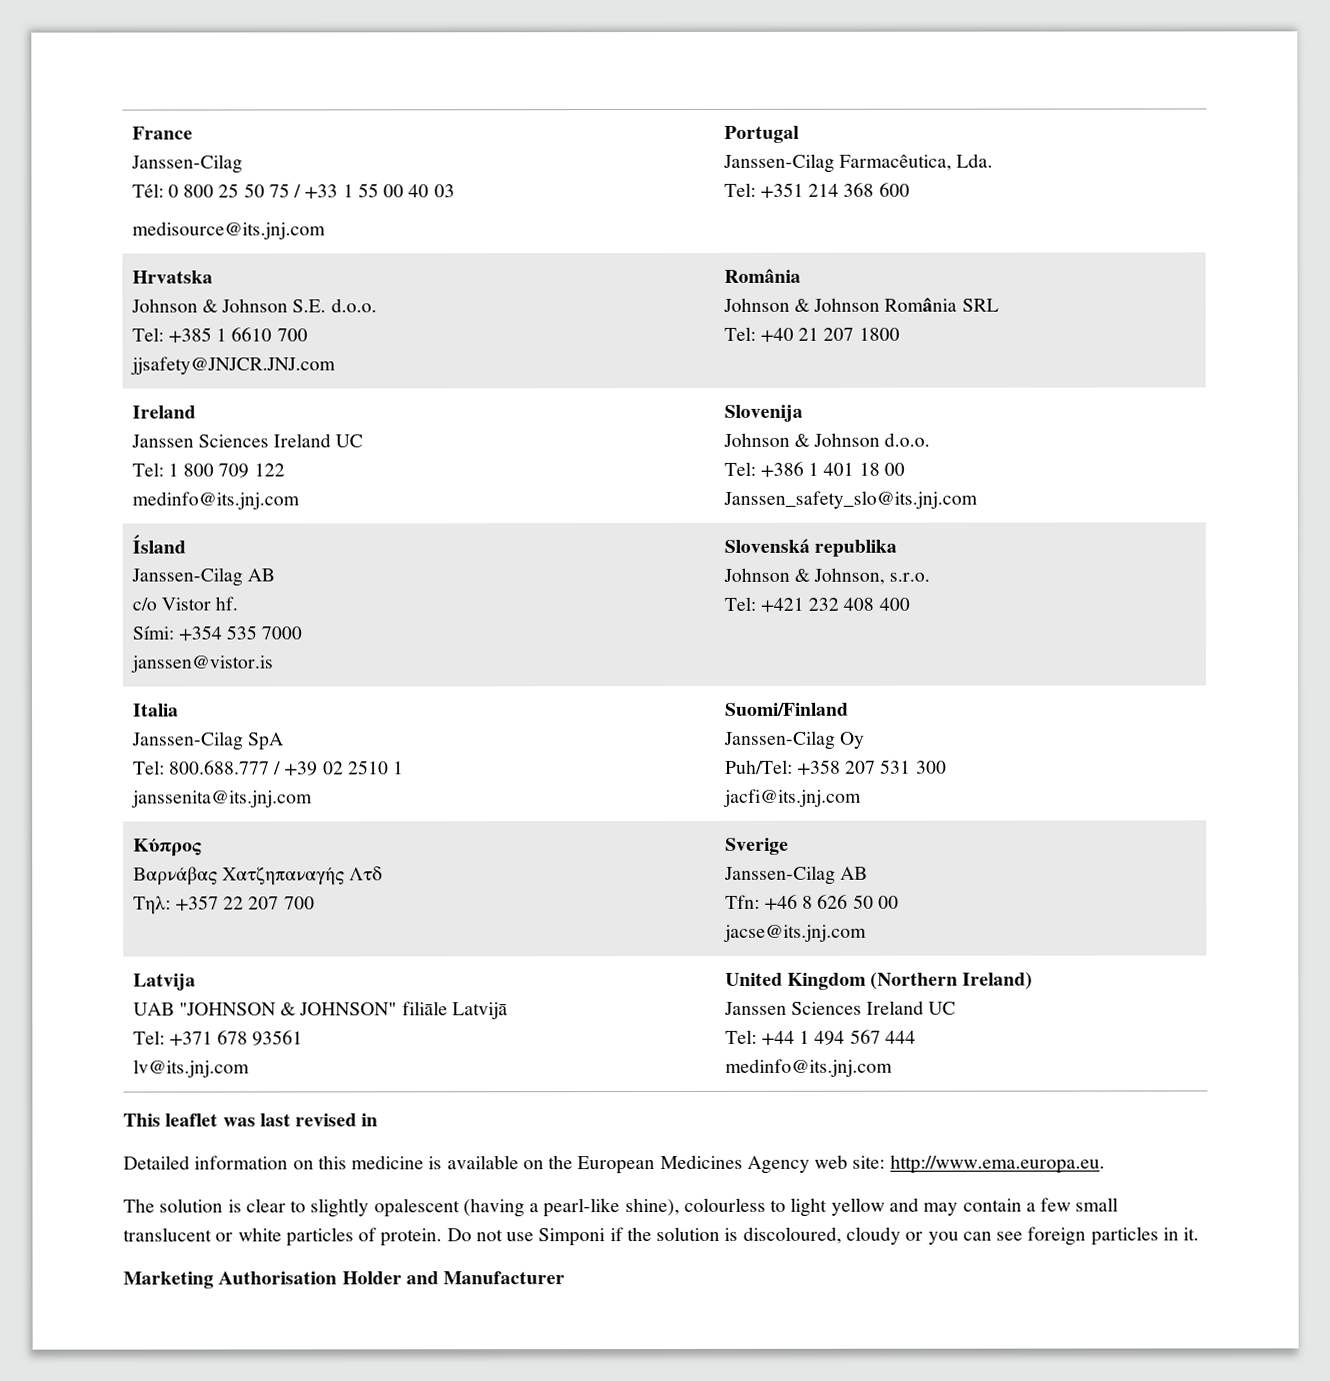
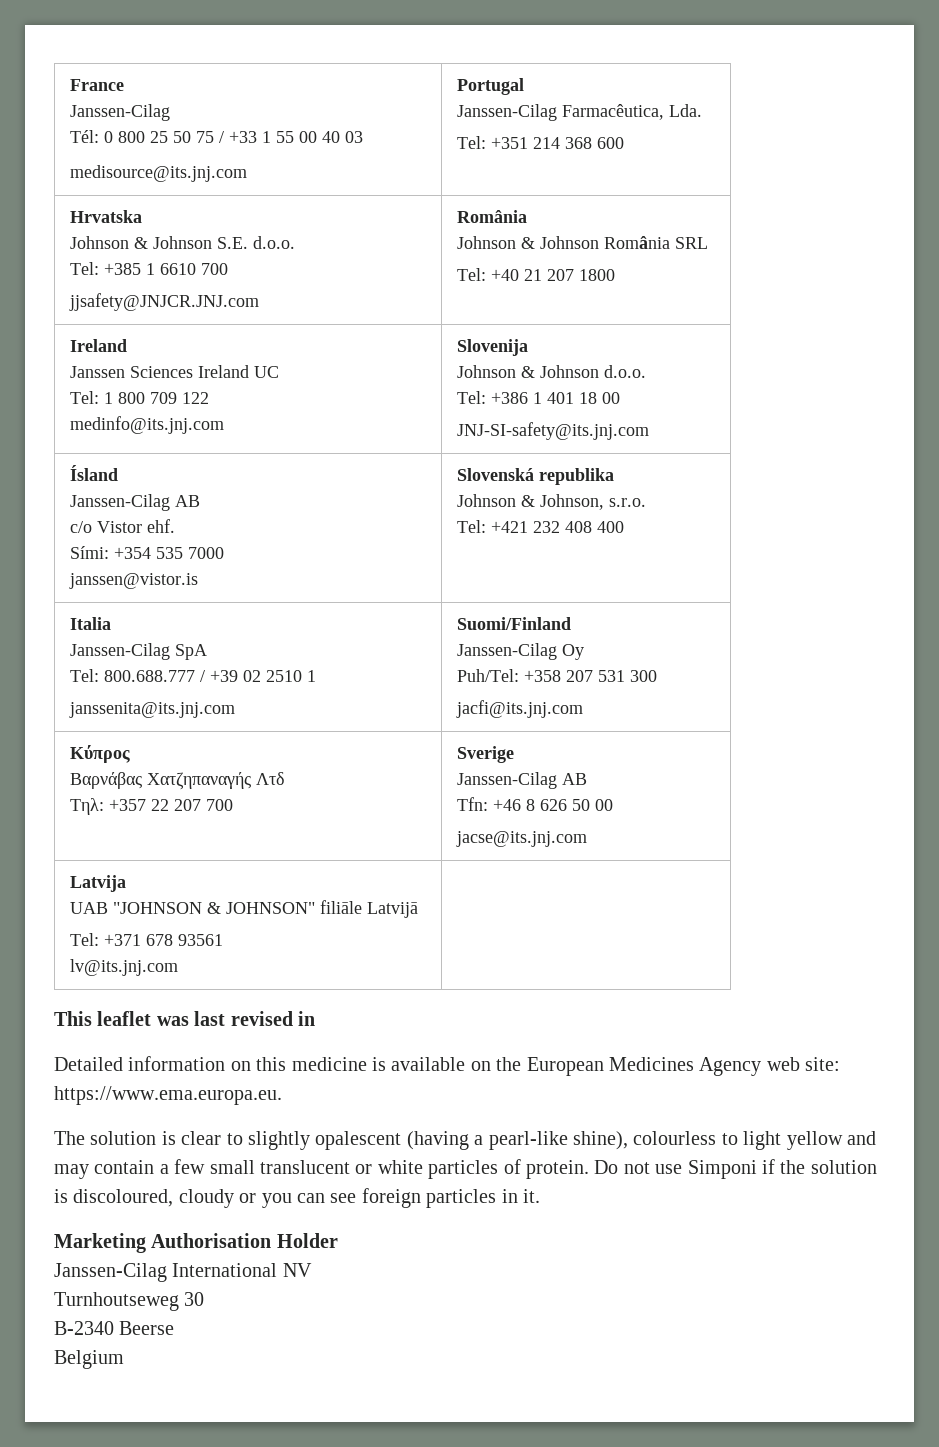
  Hrvatska
  Johnson & Johnson S.E. d.o.o.
  Tel: +385 1 6610 700
  jjsafety@JNJCR.JNJ.com | România
  Johnson & Johnson România SRL
  Tel: +40 21 207 1800
  Ireland
  Janssen Sciences Ireland UC
  Tel: 1 800 709 122
  medinfo@its.jnj.com | Slovenija
  Johnson & Johnson d.o.o.
  Tel: +386 1 401 18 00
- Janssen_safety_slo@its.jnj.com
+ JNJ-SI-safety@its.jnj.com
  Ísland
  Janssen-Cilag AB
- c/o Vistor hf.
+ c/o Vistor ehf.
  Latvija
  UAB "JOHNSON & JOHNSON" filiāle Latvijā
  Tel: +371 678 93561
- lv@its.jnj.com | United Kingdom (Northern Ireland)
- Janssen Sciences Ireland UC
- Tel: +44 1 494 567 444
- medinfo@its.jnj.com
+ lv@its.jnj.com |
- Detailed information on this medicine is available on the European Medicines Agency web site: http://www.ema.europa.eu.
+ Detailed information on this medicine is available on the European Medicines Agency web site: https://www.ema.europa.eu.
- Marketing Authorisation Holder and Manufacturer
+ Marketing Authorisation Holder
+ Janssen-Cilag International NV
+ Turnhoutseweg 30
+ B-2340 Beerse
+ Belgium

